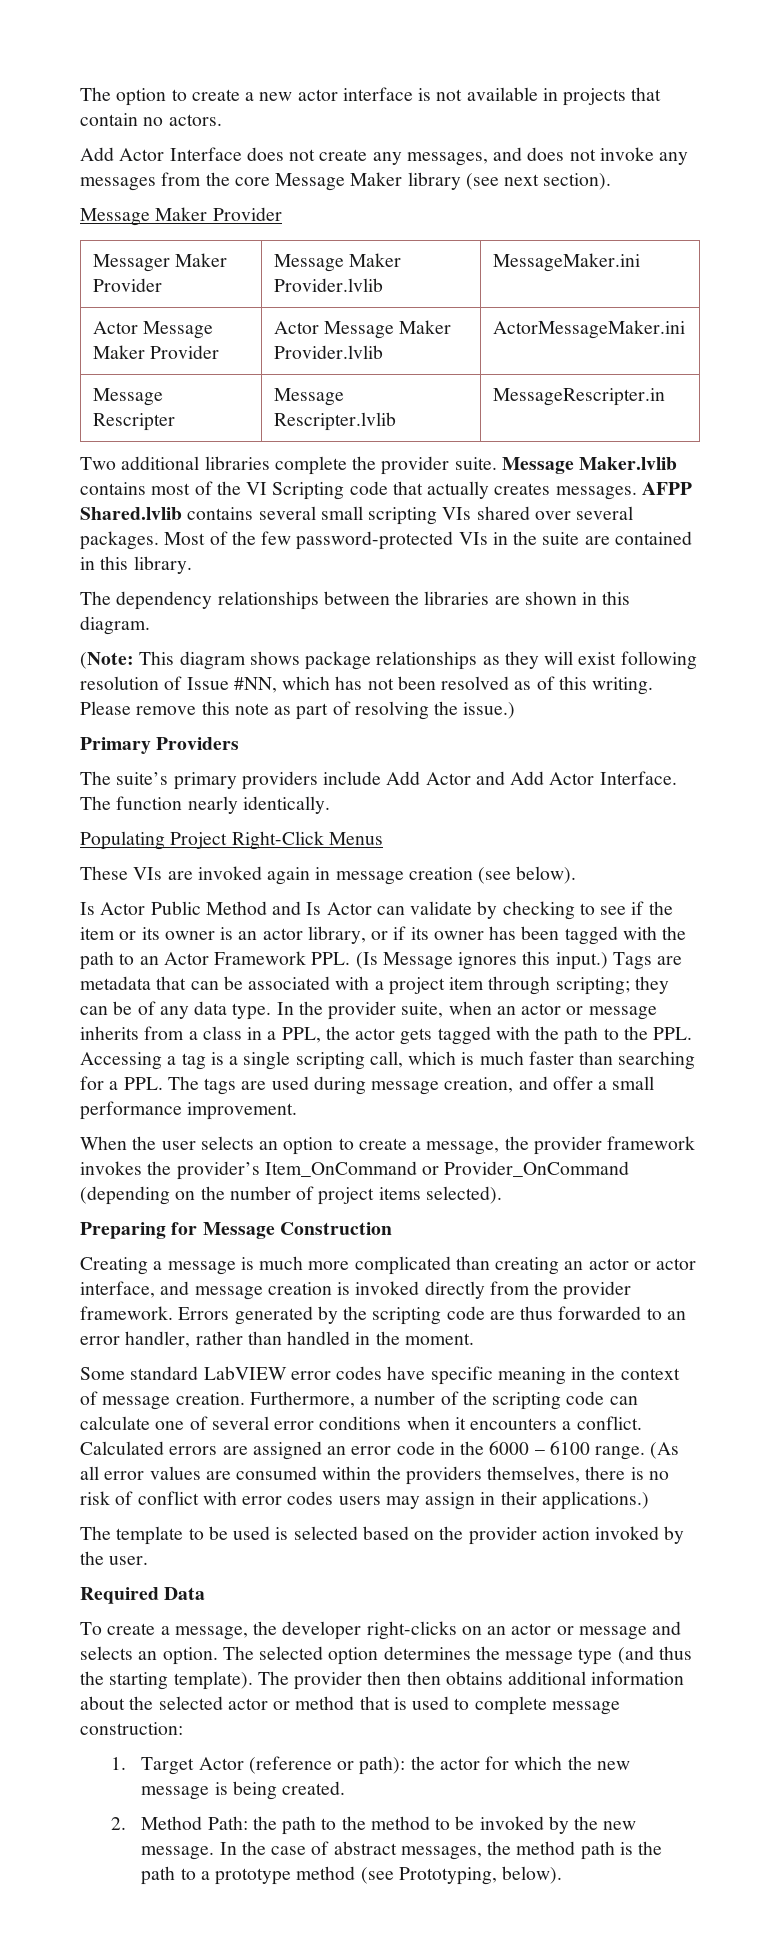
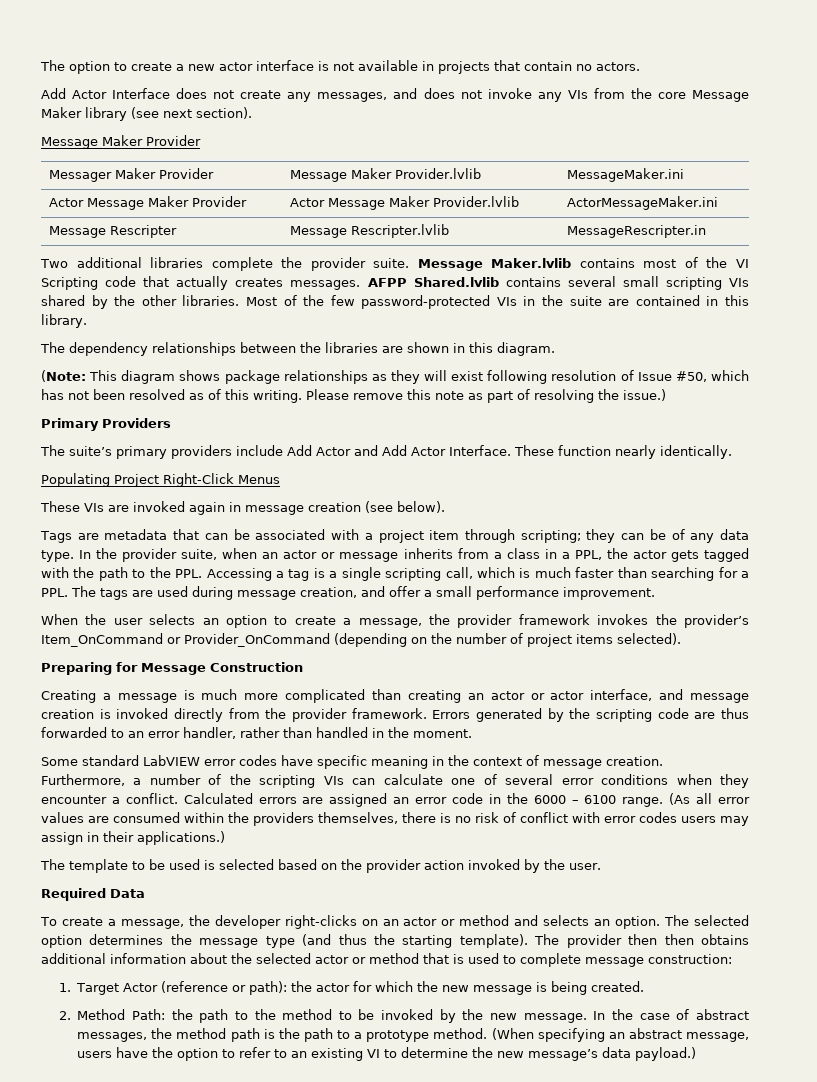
- Add Actor Interface does not create any messages, and does not invoke any messages from the core Message Maker library (see next section).
+ Add Actor Interface does not create any messages, and does not invoke any VIs from the core Message Maker library (see next section).
- AFPP Shared.lvlib contains several small scripting VIs shared over several packages.
+ AFPP Shared.lvlib contains several small scripting VIs shared by the other libraries.
- (Note: This diagram shows package relationships as they will exist following resolution of Issue #NN, which has not been resolved as of this writing.
+ (Note: This diagram shows package relationships as they will exist following resolution of Issue #50, which has not been resolved as of this writing.
- The function nearly identically.
+ These function nearly identically.
- Is Actor Public Method and Is Actor can validate by checking to see if the item or its owner is an actor library, or if its owner has been tagged with the path to an Actor Framework PPL. (Is Message ignores this input.)
- Furthermore, a number of the scripting code can calculate one of several error conditions when it encounters a conflict.
+ Furthermore, a number of the scripting VIs can calculate one of several error conditions when they encounter a conflict.
- To create a message, the developer right-clicks on an actor or message and selects an option.
+ To create a message, the developer right-clicks on an actor or method and selects an option.
- In the case of abstract messages, the method path is the path to a prototype method (see Prototyping, below).
+ In the case of abstract messages, the method path is the path to a prototype method. (When specifying an abstract message, users have the option to refer to an existing VI to determine the new message’s data payload.)

